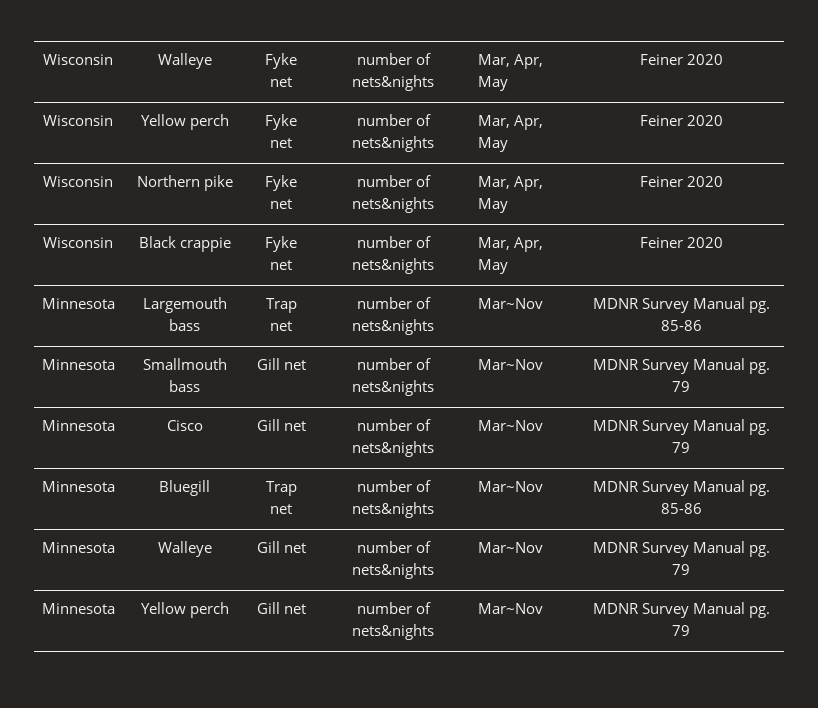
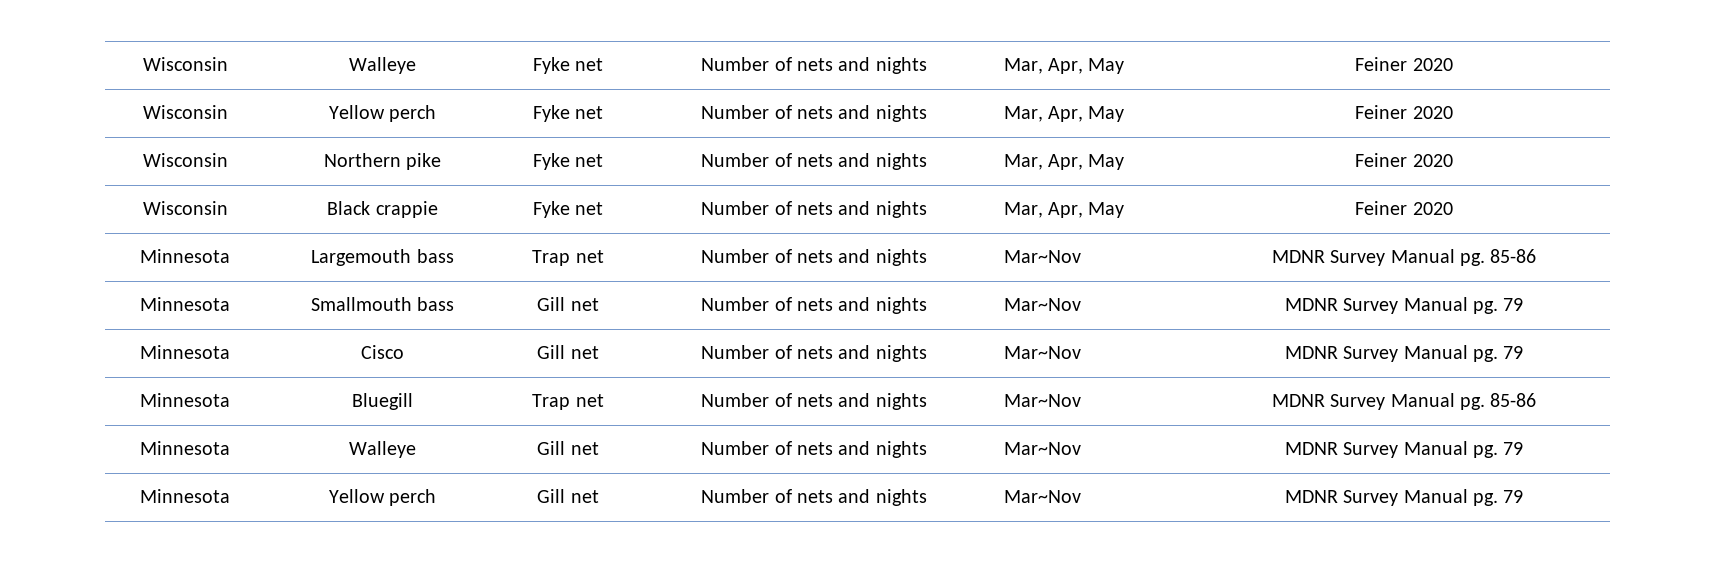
- Wisconsin | Walleye | Fyke net | number of nets&nights | Mar, Apr, May | Feiner 2020
+ Wisconsin | Walleye | Fyke net | Number of nets and nights | Mar, Apr, May | Feiner 2020
- Wisconsin | Yellow perch | Fyke net | number of nets&nights | Mar, Apr, May | Feiner 2020
+ Wisconsin | Yellow perch | Fyke net | Number of nets and nights | Mar, Apr, May | Feiner 2020
- Wisconsin | Northern pike | Fyke net | number of nets&nights | Mar, Apr, May | Feiner 2020
+ Wisconsin | Northern pike | Fyke net | Number of nets and nights | Mar, Apr, May | Feiner 2020
- Wisconsin | Black crappie | Fyke net | number of nets&nights | Mar, Apr, May | Feiner 2020
+ Wisconsin | Black crappie | Fyke net | Number of nets and nights | Mar, Apr, May | Feiner 2020
- Minnesota | Largemouth bass | Trap net | number of nets&nights | Mar~Nov | MDNR Survey Manual pg. 85-86
+ Minnesota | Largemouth bass | Trap net | Number of nets and nights | Mar~Nov | MDNR Survey Manual pg. 85-86
- Minnesota | Smallmouth bass | Gill net | number of nets&nights | Mar~Nov | MDNR Survey Manual pg. 79
+ Minnesota | Smallmouth bass | Gill net | Number of nets and nights | Mar~Nov | MDNR Survey Manual pg. 79
- Minnesota | Cisco | Gill net | number of nets&nights | Mar~Nov | MDNR Survey Manual pg. 79
+ Minnesota | Cisco | Gill net | Number of nets and nights | Mar~Nov | MDNR Survey Manual pg. 79
- Minnesota | Bluegill | Trap net | number of nets&nights | Mar~Nov | MDNR Survey Manual pg. 85-86
+ Minnesota | Bluegill | Trap net | Number of nets and nights | Mar~Nov | MDNR Survey Manual pg. 85-86
- Minnesota | Walleye | Gill net | number of nets&nights | Mar~Nov | MDNR Survey Manual pg. 79
+ Minnesota | Walleye | Gill net | Number of nets and nights | Mar~Nov | MDNR Survey Manual pg. 79
- Minnesota | Yellow perch | Gill net | number of nets&nights | Mar~Nov | MDNR Survey Manual pg. 79
+ Minnesota | Yellow perch | Gill net | Number of nets and nights | Mar~Nov | MDNR Survey Manual pg. 79

